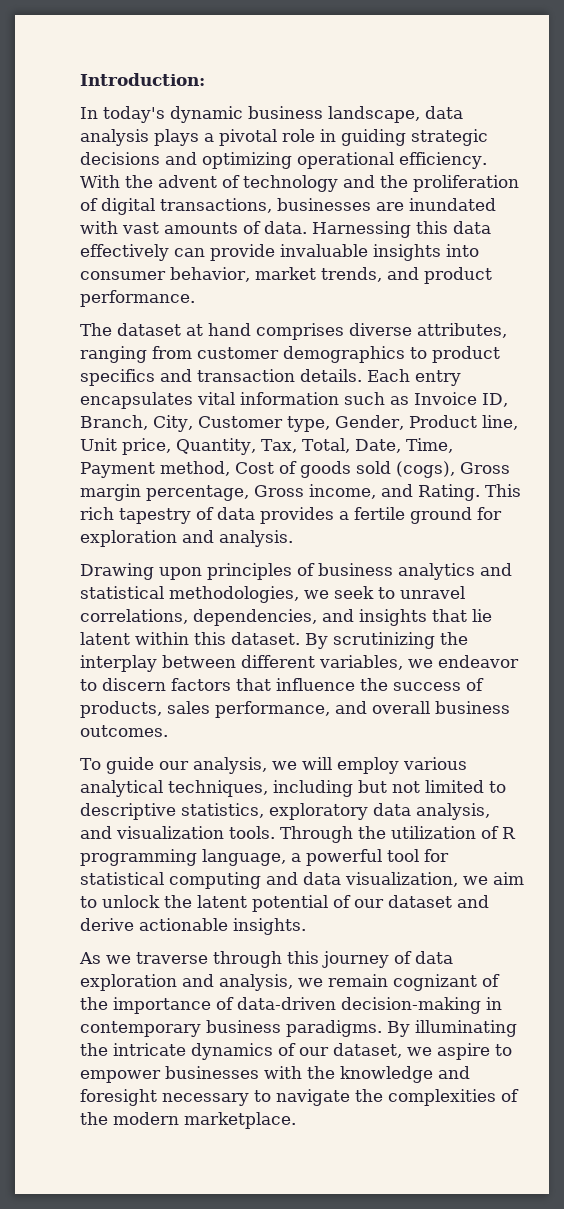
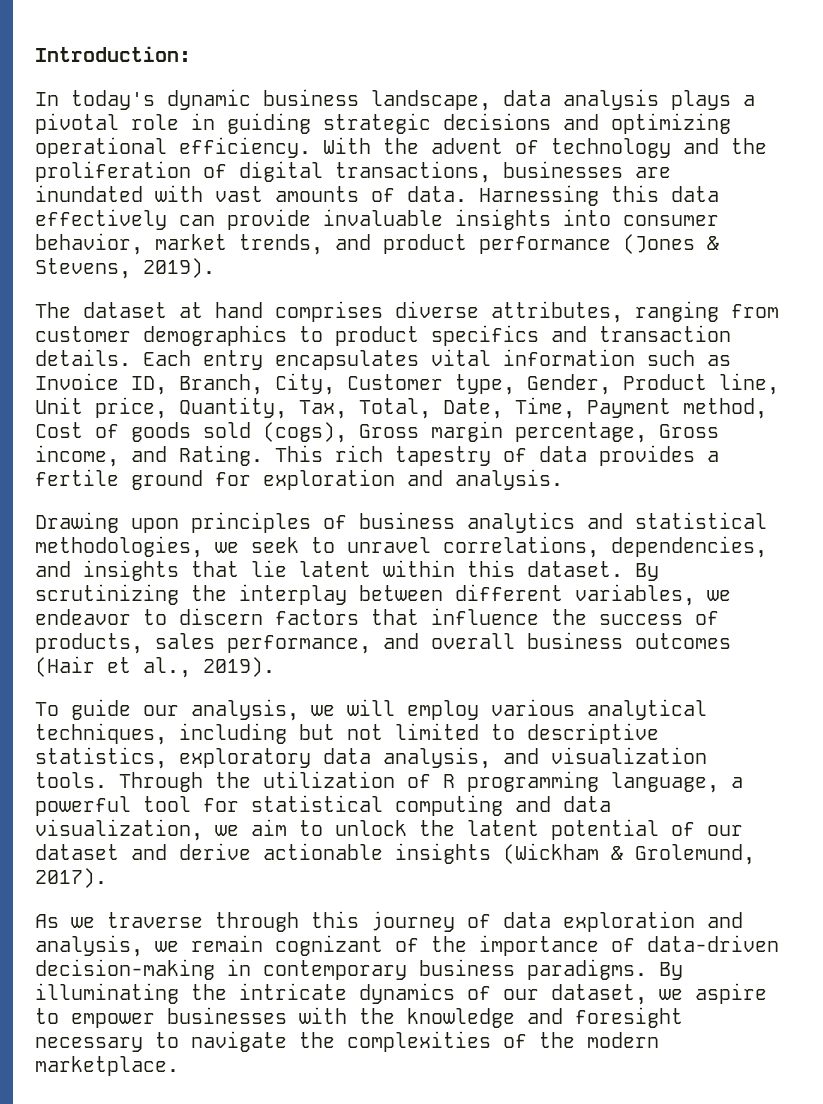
- Harnessing this data effectively can provide invaluable insights into consumer behavior, market trends, and product performance.
+ Harnessing this data effectively can provide invaluable insights into consumer behavior, market trends, and product performance (Jones & Stevens, 2019).
- By scrutinizing the interplay between different variables, we endeavor to discern factors that influence the success of products, sales performance, and overall business outcomes.
+ By scrutinizing the interplay between different variables, we endeavor to discern factors that influence the success of products, sales performance, and overall business outcomes (Hair et al., 2019).
- Through the utilization of R programming language, a powerful tool for statistical computing and data visualization, we aim to unlock the latent potential of our dataset and derive actionable insights.
+ Through the utilization of R programming language, a powerful tool for statistical computing and data visualization, we aim to unlock the latent potential of our dataset and derive actionable insights (Wickham & Grolemund, 2017).

